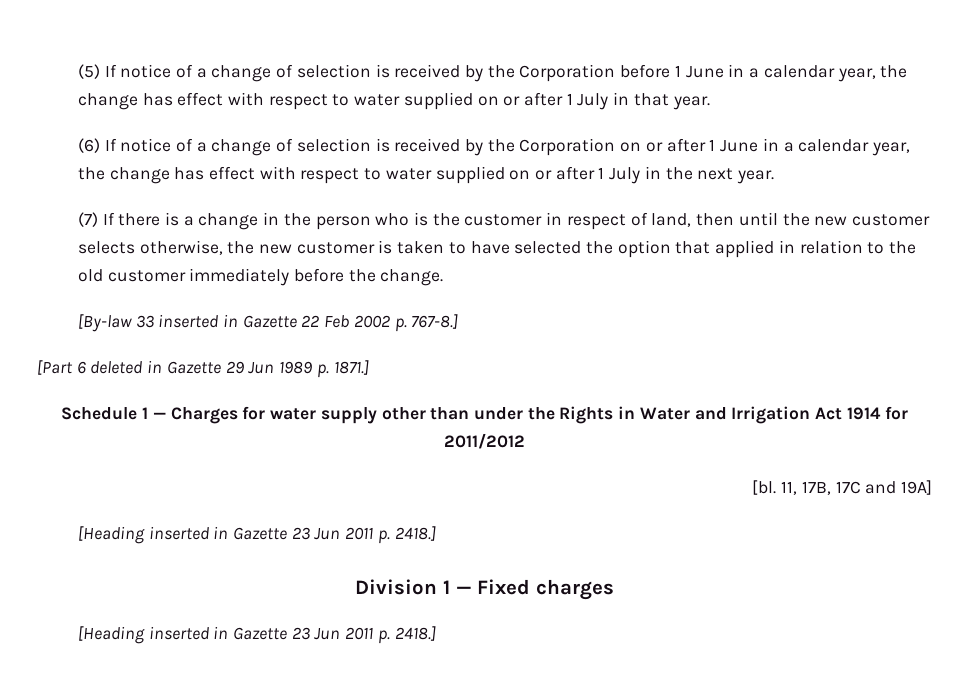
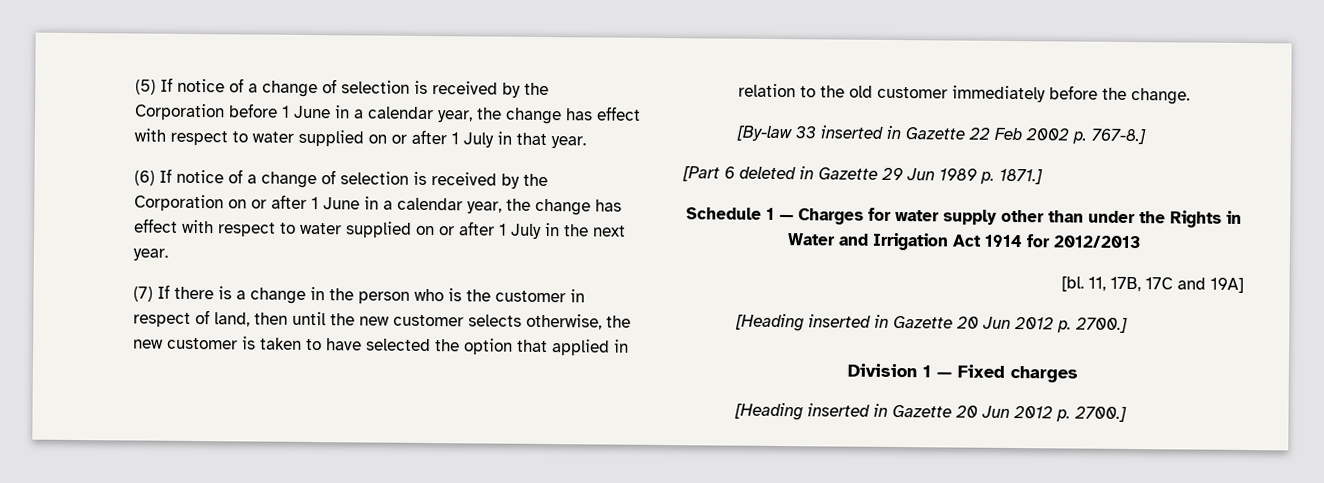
- Schedule 1 — Charges for water supply other than under the Rights in Water and Irrigation Act 1914 for 2011/2012
+ Schedule 1 — Charges for water supply other than under the Rights in Water and Irrigation Act 1914 for 2012/2013
  11, 17B, 17C and 19A]
- [Heading inserted in Gazette 23 Jun 2011 p. 2418.]
+ [Heading inserted in Gazette 20 Jun 2012 p. 2700.]
  Division 1 — Fixed charges
- [Heading inserted in Gazette 23 Jun 2011 p. 2418.]
+ [Heading inserted in Gazette 20 Jun 2012 p. 2700.]

